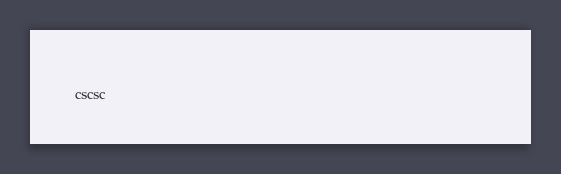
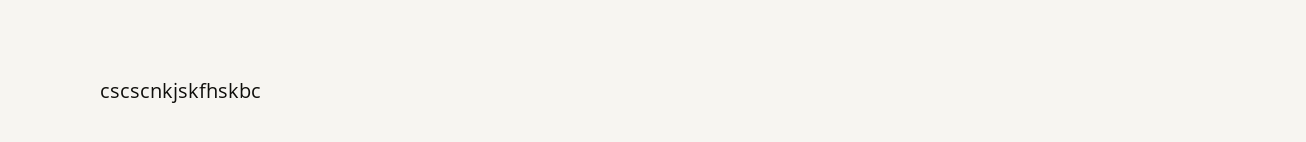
- cscsc
+ cscscnkjskfhskbc

